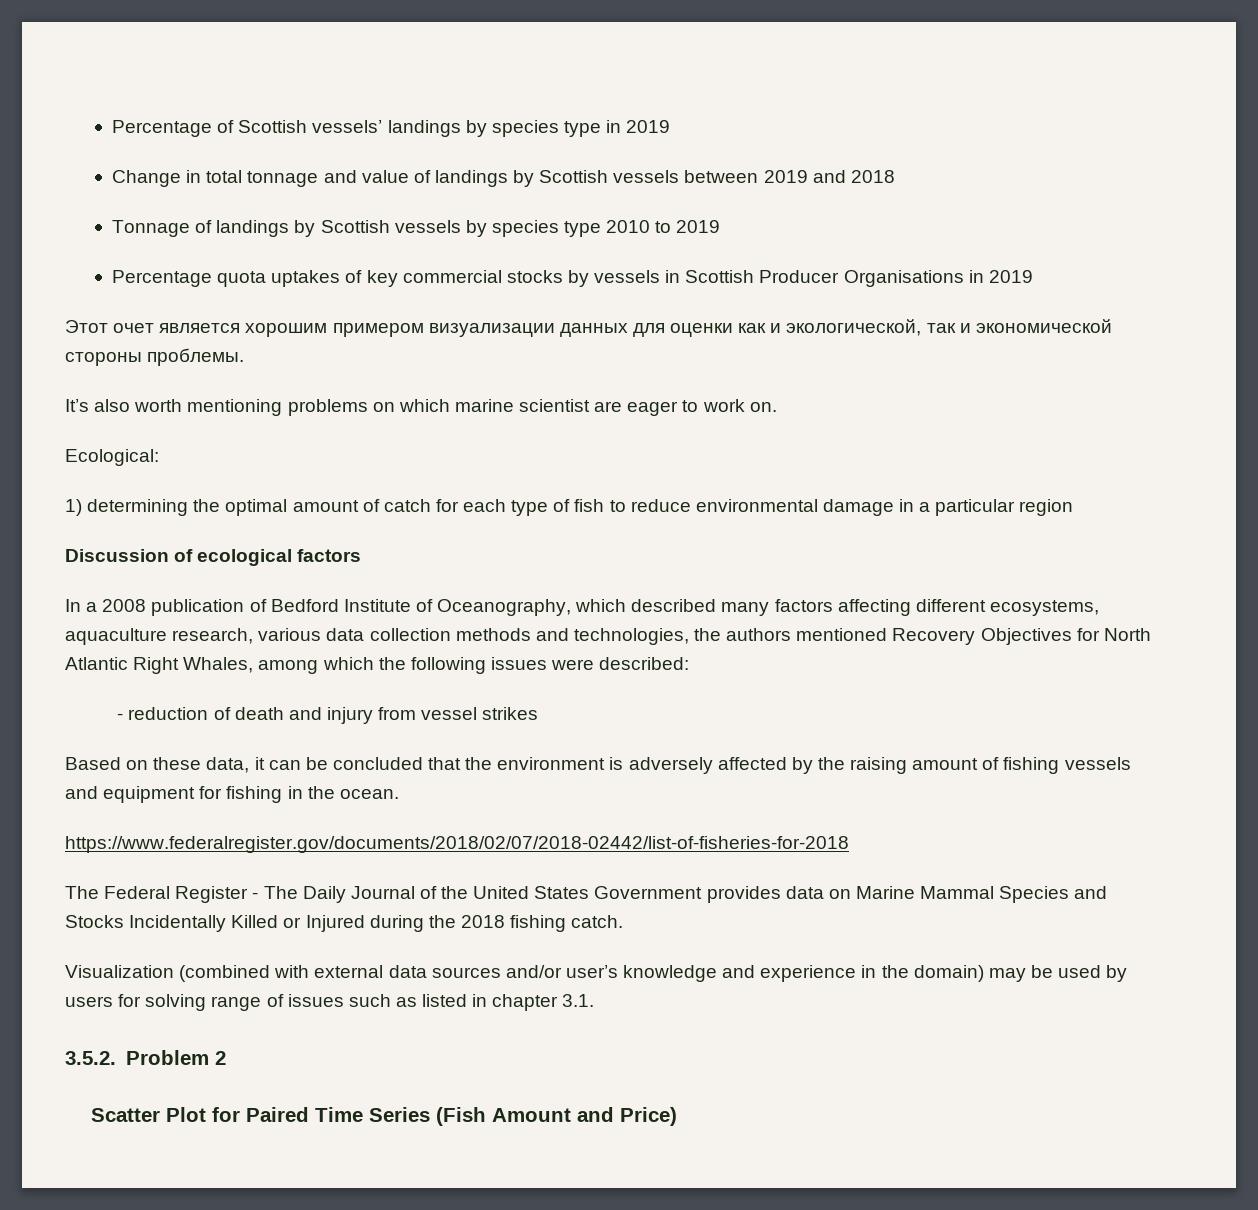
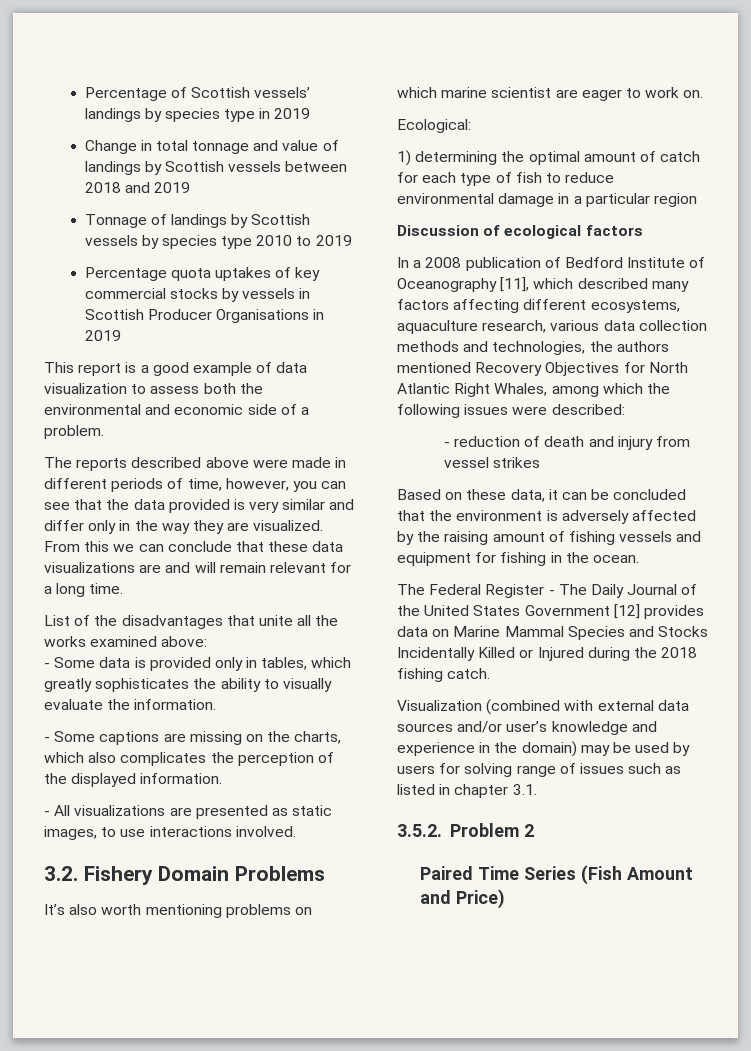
- Change in total tonnage and value of landings by Scottish vessels between 2019 and 2018
+ Change in total tonnage and value of landings by Scottish vessels between 2018 and 2019
- Этот очет является хорошим примером визуализации данных для оценки как и экологической, так и экономической стороны проблемы.
+ This report is a good example of data visualization to assess both the environmental and economic side of a problem.
+ The reports described above were made in different periods of time, however, you can see that the data provided is very similar and differ only in the way they are visualized. From this we can conclude that these data visualizations are and will remain relevant for a long time.
+ List of the disadvantages that unite all the works examined above:
+ - Some data is provided only in tables, which greatly sophisticates the ability to visually evaluate the information.
+ - Some captions are missing on the charts, which also complicates the perception of the displayed information.
+ - All visualizations are presented as static images, to use interactions involved.
+ 3.2. Fishery Domain Problems
- In a 2008 publication of Bedford Institute of Oceanography, which described many factors affecting different ecosystems, aquaculture research, various data collection methods and technologies, the authors mentioned Recovery Objectives for North Atlantic Right Whales, among which the following issues were described:
+ In a 2008 publication of Bedford Institute of Oceanography [11], which described many factors affecting different ecosystems, aquaculture research, various data collection methods and technologies, the authors mentioned Recovery Objectives for North Atlantic Right Whales, among which the following issues were described:
- https://www.federalregister.gov/documents/2018/02/07/2018-02442/list-of-fisheries-for-2018
- The Federal Register - The Daily Journal of the United States Government provides data on Marine Mammal Species and Stocks Incidentally Killed or Injured during the 2018 fishing catch.
+ The Federal Register - The Daily Journal of the United States Government [12] provides data on Marine Mammal Species and Stocks Incidentally Killed or Injured during the 2018 fishing catch.
- Scatter Plot for Paired Time Series (Fish Amount and Price)
+ Paired Time Series (Fish Amount and Price)

